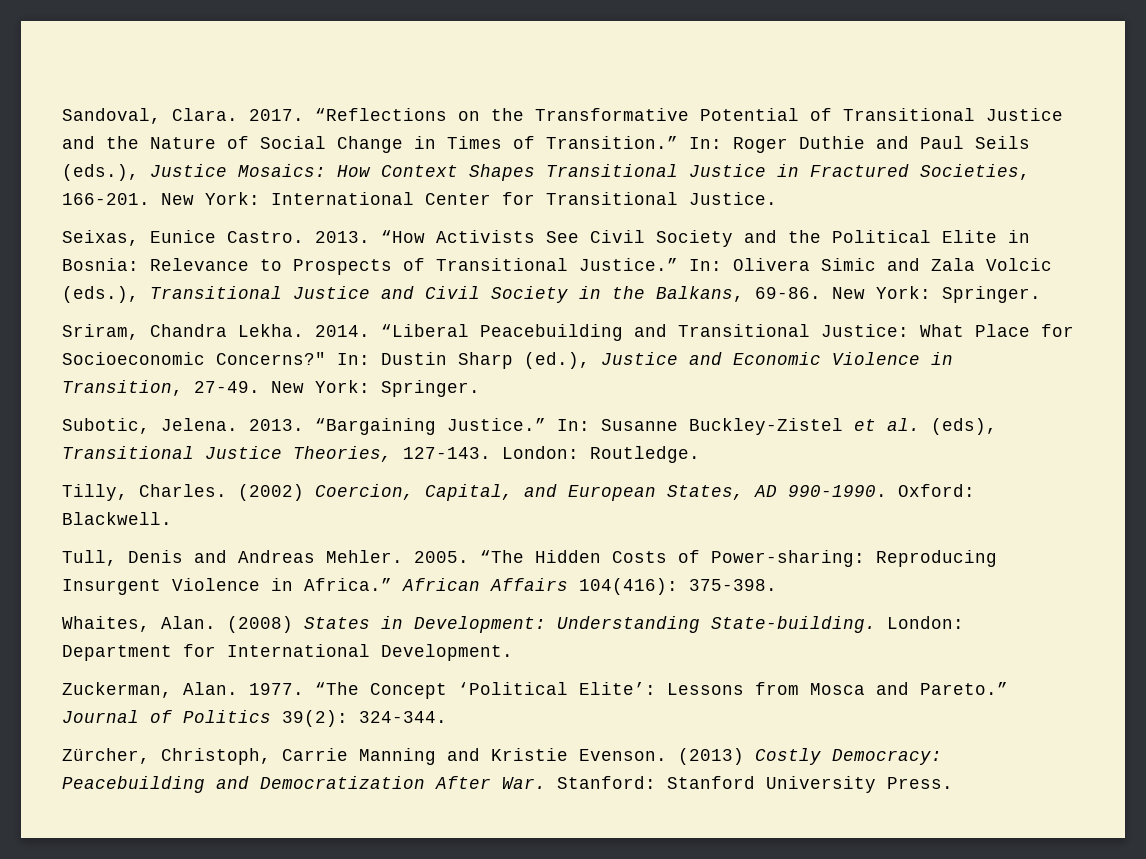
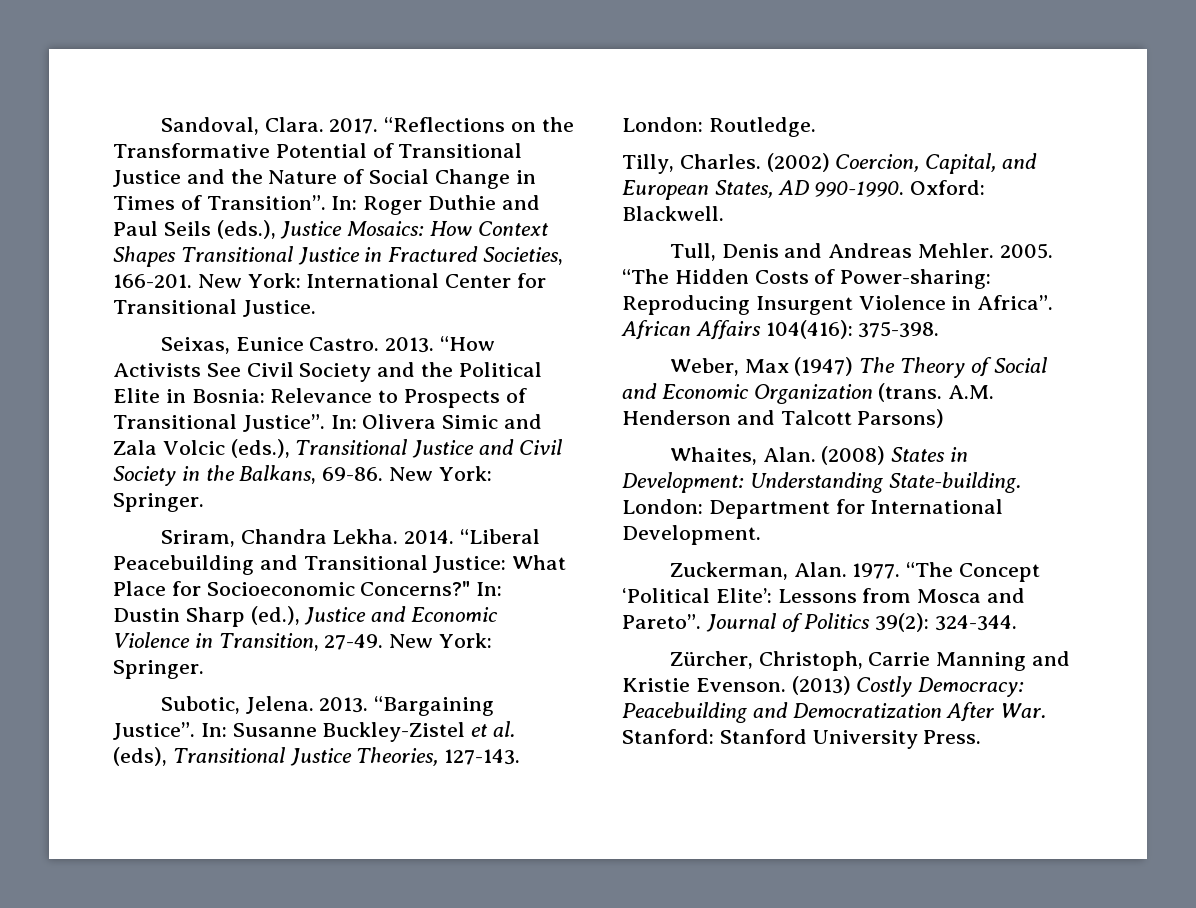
- “Reflections on the Transformative Potential of Transitional Justice and the Nature of Social Change in Times of Transition.”
+ “Reflections on the Transformative Potential of Transitional Justice and the Nature of Social Change in Times of Transition”.
- “How Activists See Civil Society and the Political Elite in Bosnia: Relevance to Prospects of Transitional Justice.”
+ “How Activists See Civil Society and the Political Elite in Bosnia: Relevance to Prospects of Transitional Justice”.
- “Bargaining Justice.”
+ “Bargaining Justice”.
- “The Hidden Costs of Power-sharing: Reproducing Insurgent Violence in Africa.”
+ “The Hidden Costs of Power-sharing: Reproducing Insurgent Violence in Africa”.
+ Weber, Max (1947) The Theory of Social and Economic Organization (trans. A.M. Henderson and Talcott Parsons)
- “The Concept ‘Political Elite’: Lessons from Mosca and Pareto.”
+ “The Concept ‘Political Elite’: Lessons from Mosca and Pareto”.

